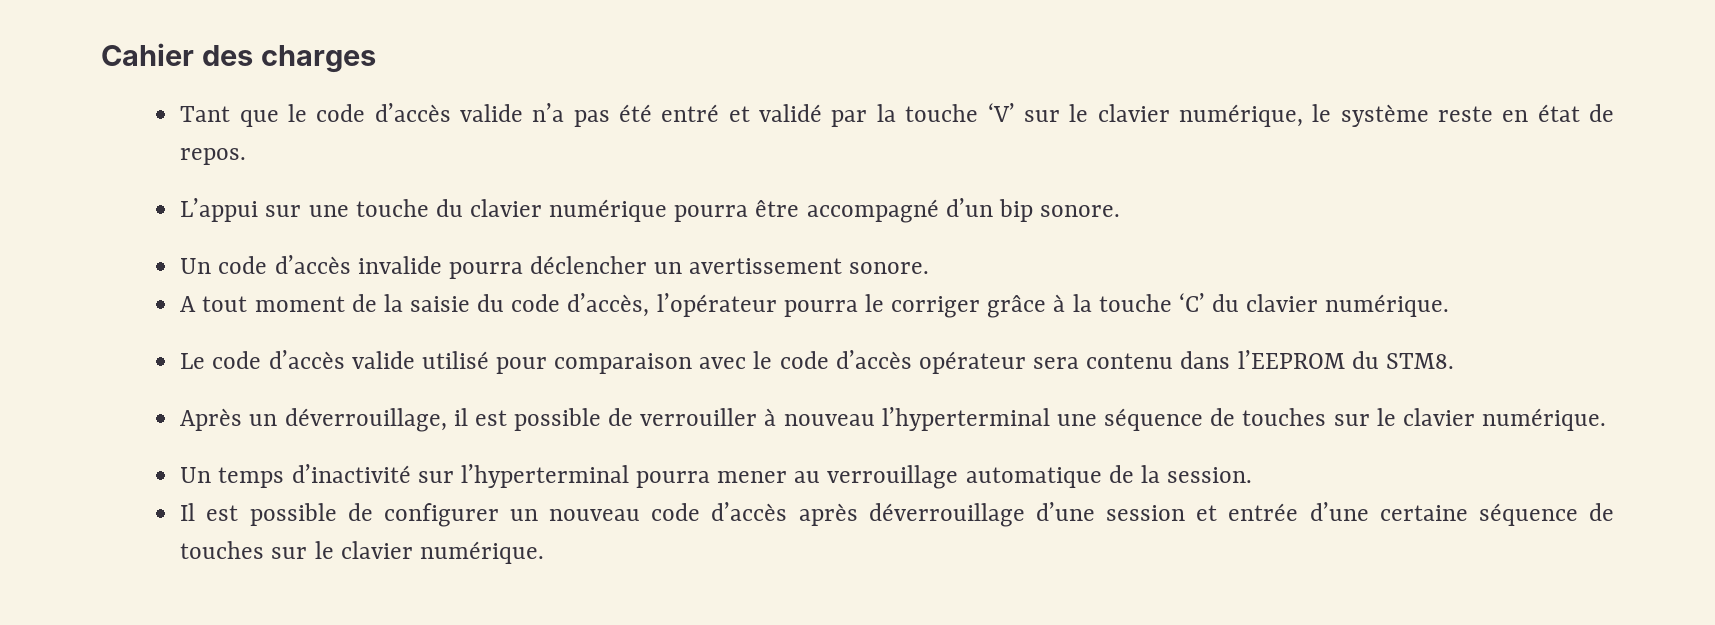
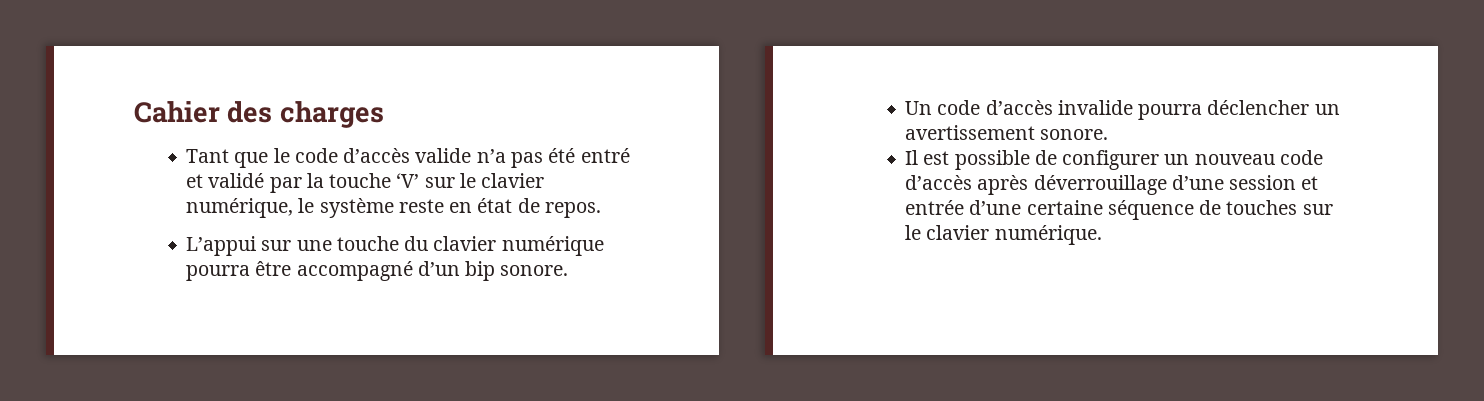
- A tout moment de la saisie du code d’accès, l’opérateur pourra le corriger grâce à la touche ‘C’ du clavier numérique.
- Le code d’accès valide utilisé pour comparaison avec le code d’accès opérateur sera contenu dans l’EEPROM du STM8.
- Après un déverrouillage, il est possible de verrouiller à nouveau l’hyperterminal une séquence de touches sur le clavier numérique.
- Un temps d’inactivité sur l’hyperterminal pourra mener au verrouillage automatique de la session.

